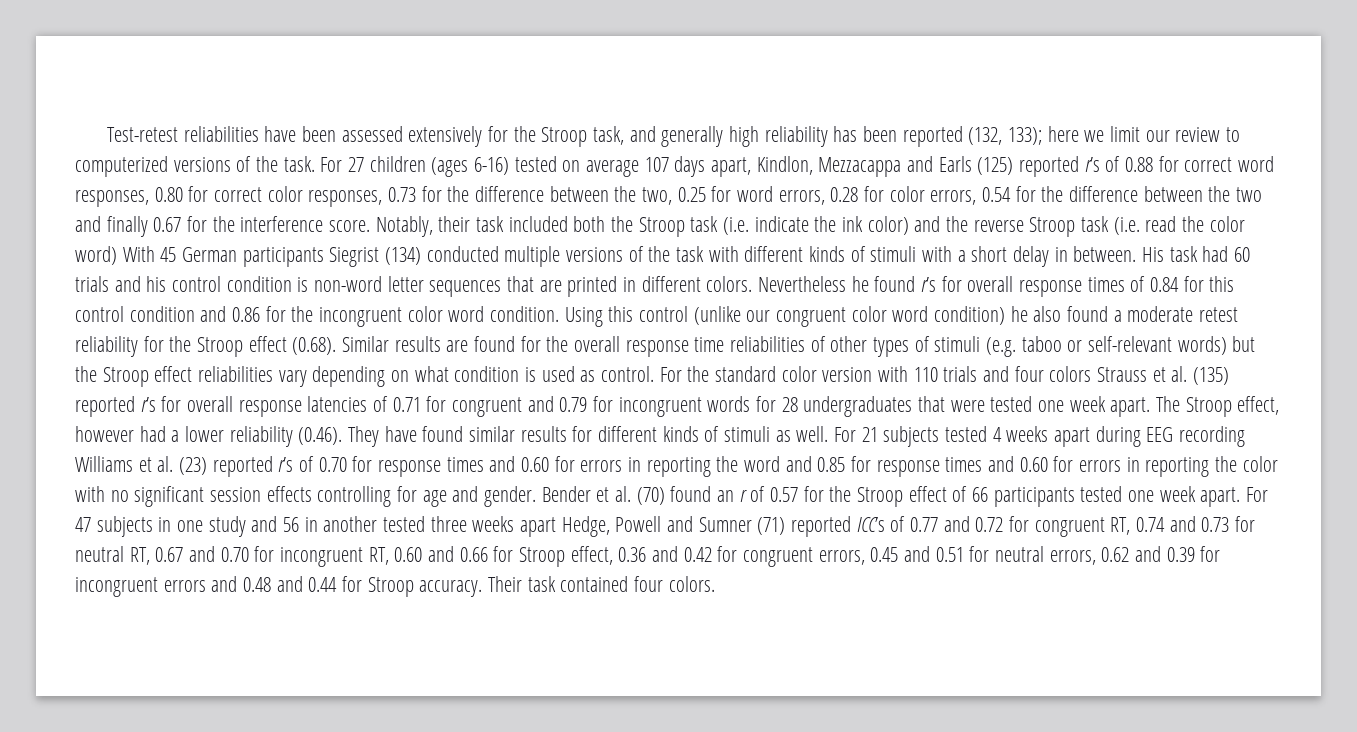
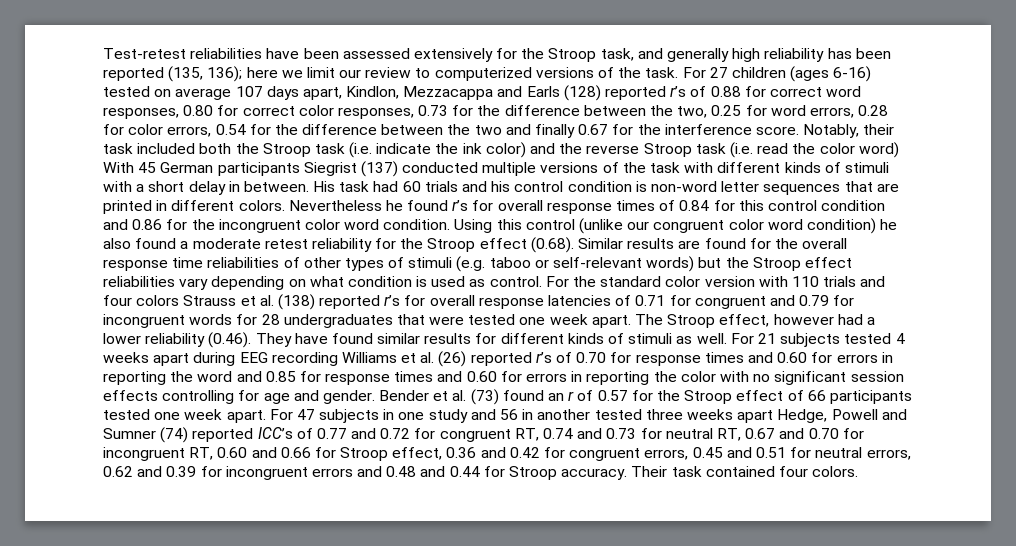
- Test-retest reliabilities have been assessed extensively for the Stroop task, and generally high reliability has been reported (132, 133); here we limit our review to computerized versions of the task.
+ Test-retest reliabilities have been assessed extensively for the Stroop task, and generally high reliability has been reported (135, 136); here we limit our review to computerized versions of the task.
- For 27 children (ages 6-16) tested on average 107 days apart, Kindlon, Mezzacappa and Earls (125) reported r’s of 0.88 for correct word responses, 0.80 for correct color responses, 0.73 for the difference between the two, 0.25 for word errors, 0.28 for color errors, 0.54 for the difference between the two and finally 0.67 for the interference score.
+ For 27 children (ages 6-16) tested on average 107 days apart, Kindlon, Mezzacappa and Earls (128) reported r’s of 0.88 for correct word responses, 0.80 for correct color responses, 0.73 for the difference between the two, 0.25 for word errors, 0.28 for color errors, 0.54 for the difference between the two and finally 0.67 for the interference score.
- Notably, their task included both the Stroop task (i.e. indicate the ink color) and the reverse Stroop task (i.e. read the color word) With 45 German participants Siegrist (134) conducted multiple versions of the task with different kinds of stimuli with a short delay in between.
+ Notably, their task included both the Stroop task (i.e. indicate the ink color) and the reverse Stroop task (i.e. read the color word) With 45 German participants Siegrist (137) conducted multiple versions of the task with different kinds of stimuli with a short delay in between.
- For the standard color version with 110 trials and four colors Strauss et al. (135) reported r’s for overall response latencies of 0.71 for congruent and 0.79 for incongruent words for 28 undergraduates that were tested one week apart.
+ For the standard color version with 110 trials and four colors Strauss et al. (138) reported r’s for overall response latencies of 0.71 for congruent and 0.79 for incongruent words for 28 undergraduates that were tested one week apart.
- For 21 subjects tested 4 weeks apart during EEG recording Williams et al. (23) reported r’s of 0.70 for response times and 0.60 for errors in reporting the word and 0.85 for response times and 0.60 for errors in reporting the color with no significant session effects controlling for age and gender.
+ For 21 subjects tested 4 weeks apart during EEG recording Williams et al. (26) reported r’s of 0.70 for response times and 0.60 for errors in reporting the word and 0.85 for response times and 0.60 for errors in reporting the color with no significant session effects controlling for age and gender.
- Bender et al. (70) found an r of 0.57 for the Stroop effect of 66 participants tested one week apart.
+ Bender et al. (73) found an r of 0.57 for the Stroop effect of 66 participants tested one week apart.
- For 47 subjects in one study and 56 in another tested three weeks apart Hedge, Powell and Sumner (71) reported ICC’s of 0.77 and 0.72 for congruent RT, 0.74 and 0.73 for neutral RT, 0.67 and 0.70 for incongruent RT, 0.60 and 0.66 for Stroop effect, 0.36 and 0.42 for congruent errors, 0.45 and 0.51 for neutral errors, 0.62 and 0.39 for incongruent errors and 0.48 and 0.44 for Stroop accuracy.
+ For 47 subjects in one study and 56 in another tested three weeks apart Hedge, Powell and Sumner (74) reported ICC’s of 0.77 and 0.72 for congruent RT, 0.74 and 0.73 for neutral RT, 0.67 and 0.70 for incongruent RT, 0.60 and 0.66 for Stroop effect, 0.36 and 0.42 for congruent errors, 0.45 and 0.51 for neutral errors, 0.62 and 0.39 for incongruent errors and 0.48 and 0.44 for Stroop accuracy.

